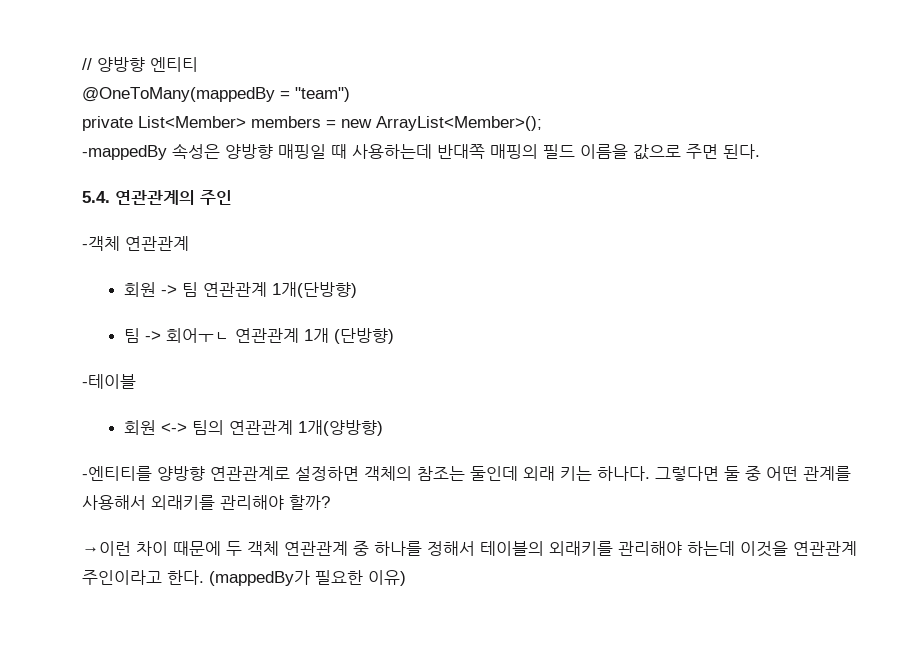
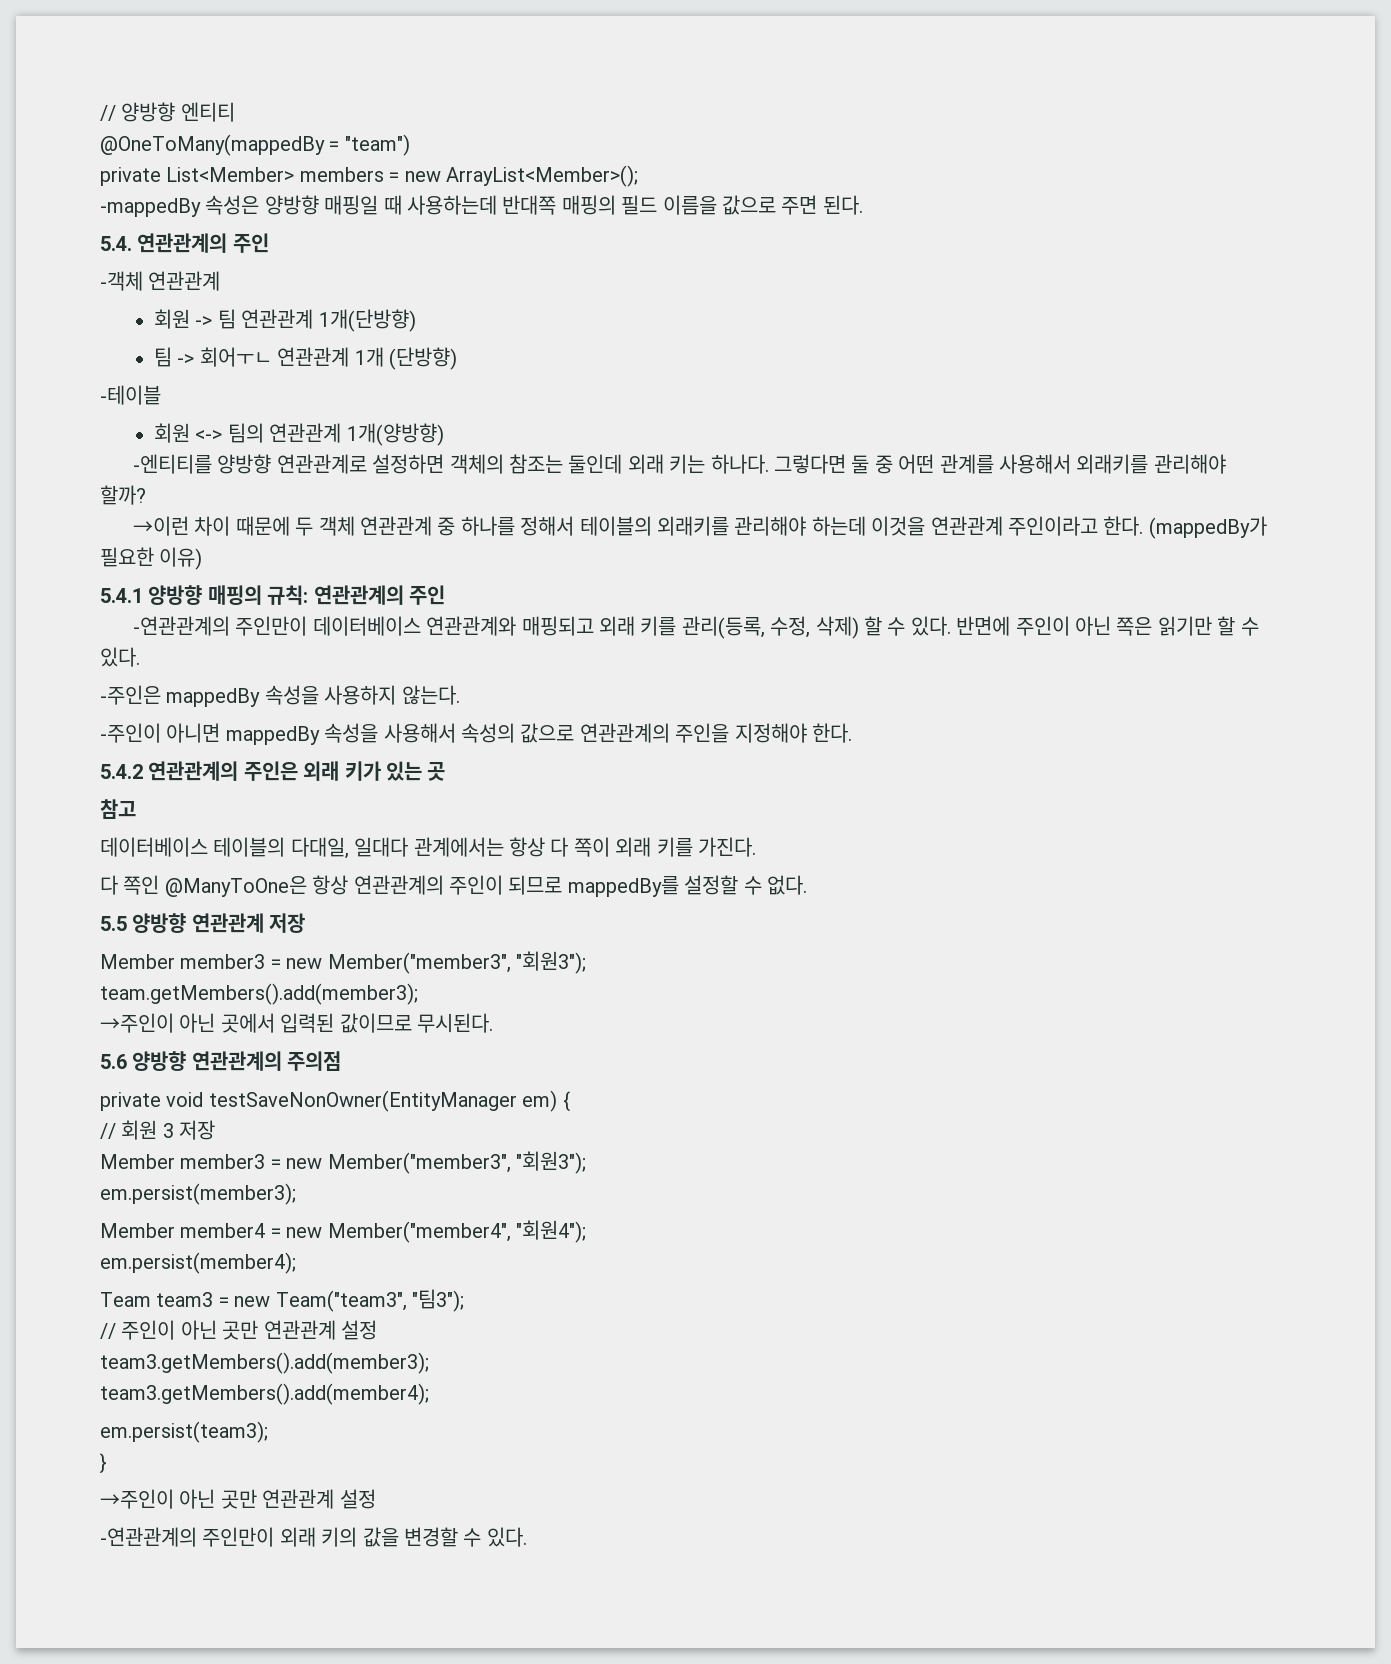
+ 5.4.1 양방향 매핑의 규칙: 연관관계의 주인
+ -연관관계의 주인만이 데이터베이스 연관관계와 매핑되고 외래 키를 관리(등록, 수정, 삭제) 할 수 있다. 반면에 주인이 아닌 쪽은 읽기만 할 수 있다.
+ -주인은 mappedBy 속성을 사용하지 않는다.
+ -주인이 아니면 mappedBy 속성을 사용해서 속성의 값으로 연관관계의 주인을 지정해야 한다.
+ 5.4.2 연관관계의 주인은 외래 키가 있는 곳
+ 참고
+ 데이터베이스 테이블의 다대일, 일대다 관계에서는 항상 다 쪽이 외래 키를 가진다.
+ 다 쪽인 @ManyToOne은 항상 연관관계의 주인이 되므로 mappedBy를 설정할 수 없다.
+ 5.5 양방향 연관관계 저장
+ Member member3 = new Member("member3", "회원3");
+ team.getMembers().add(member3);
+ →주인이 아닌 곳에서 입력된 값이므로 무시된다.
+ 5.6 양방향 연관관계의 주의점
+ private void testSaveNonOwner(EntityManager em) {
+ // 회원 3 저장
+ Member member3 = new Member("member3", "회원3");
+ em.persist(member3);
+ Member member4 = new Member("member4", "회원4");
+ em.persist(member4);
+ Team team3 = new Team("team3", "팀3");
+ // 주인이 아닌 곳만 연관관계 설정
+ team3.getMembers().add(member3);
+ team3.getMembers().add(member4);
+ em.persist(team3);
+ }
+ →주인이 아닌 곳만 연관관계 설정
+ -연관관계의 주인만이 외래 키의 값을 변경할 수 있다.

